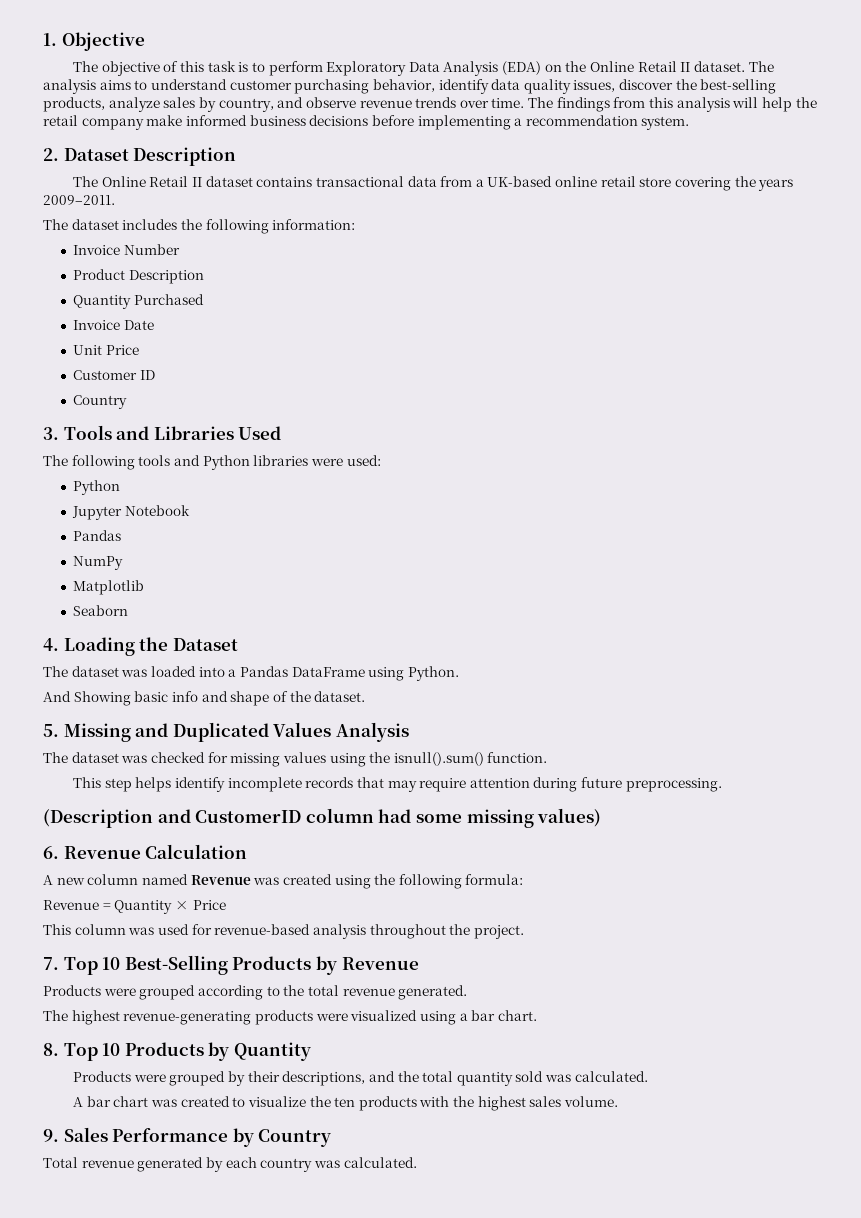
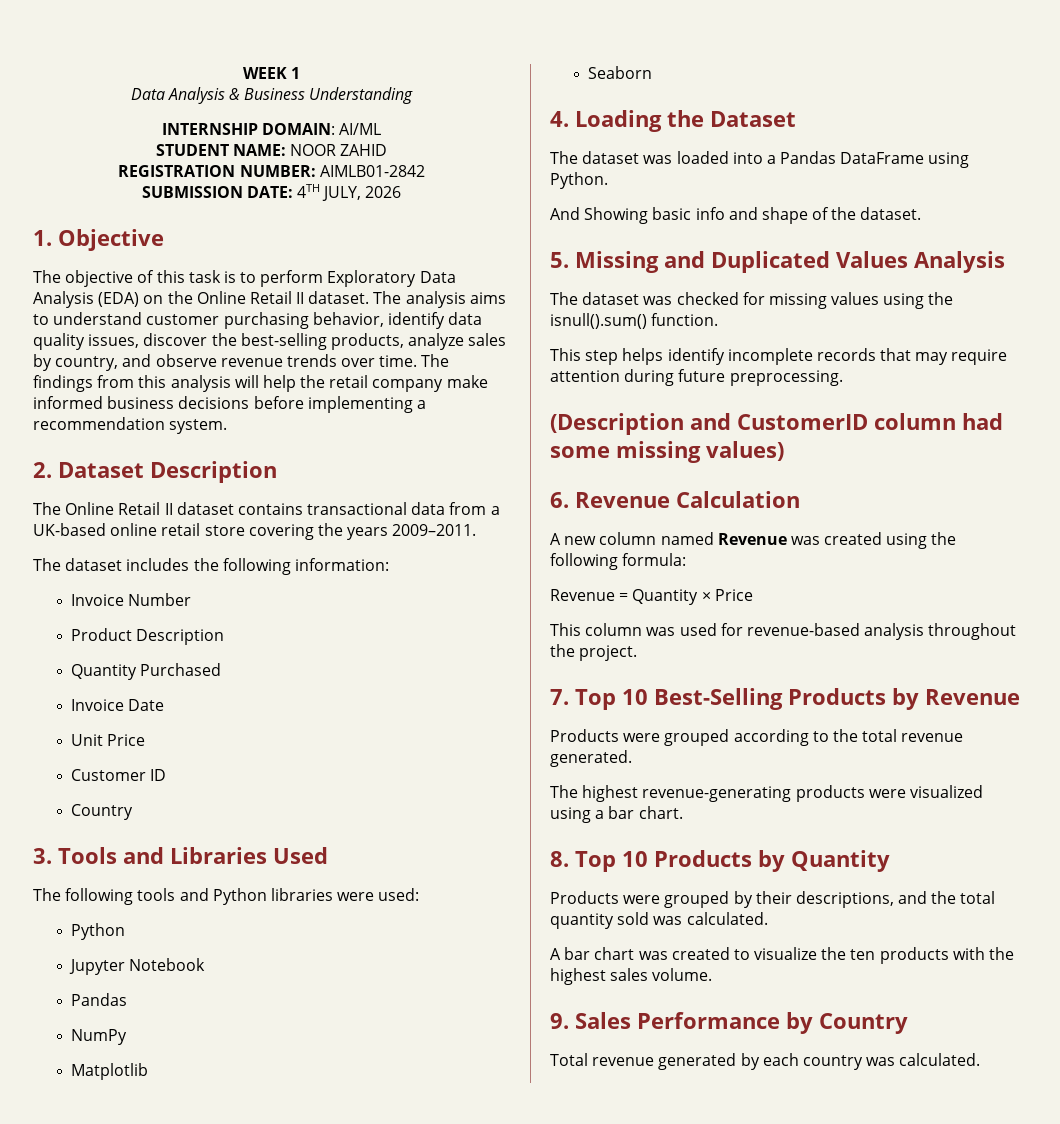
+ WEEK 1
+ Data Analysis & Business Understanding
+ INTERNSHIP DOMAIN: AI/ML
+ STUDENT NAME: NOOR ZAHID
+ REGISTRATION NUMBER: AIMLB01-2842
+ SUBMISSION DATE: 4TH JULY, 2026

